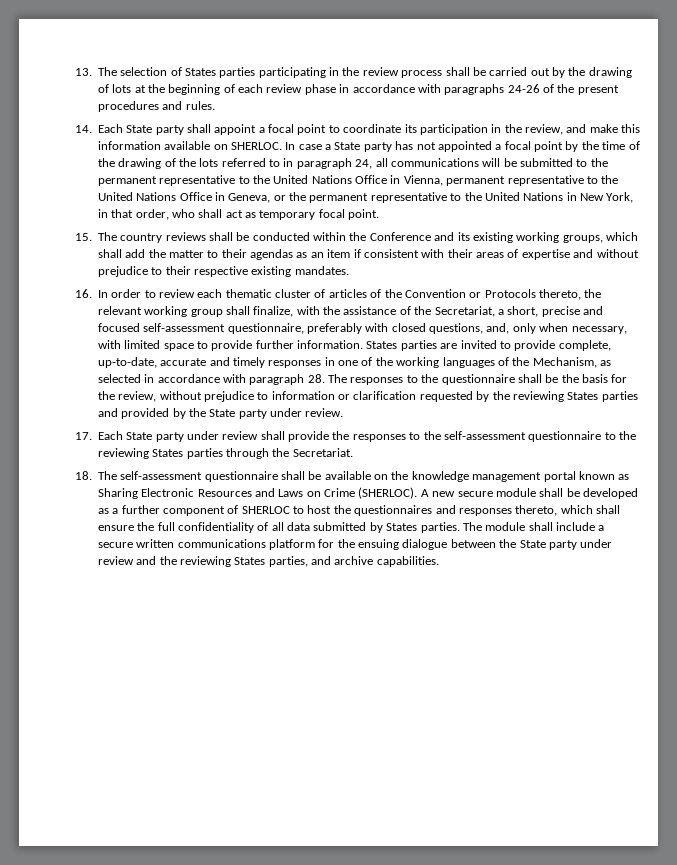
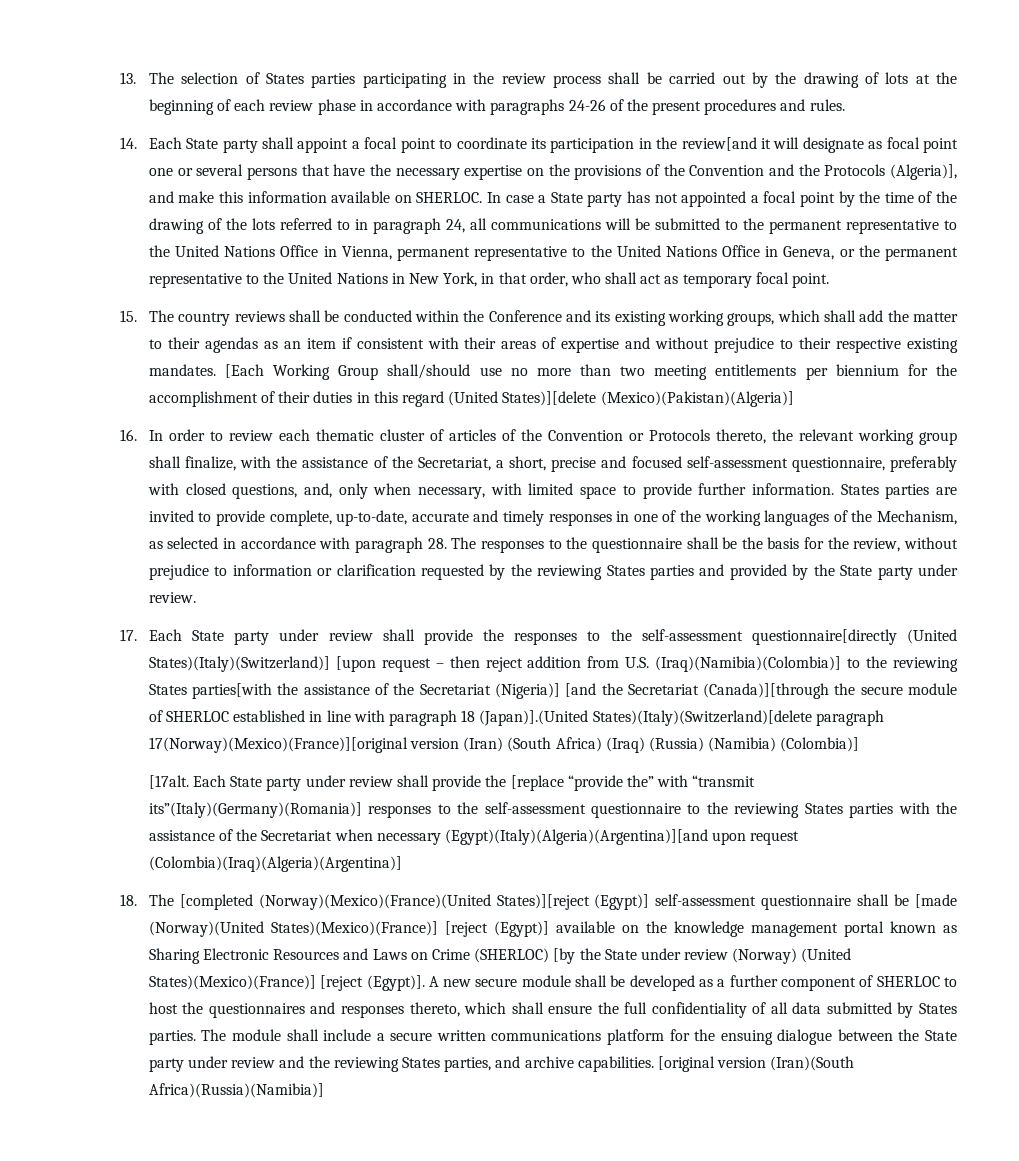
- 14. Each State party shall appoint a focal point to coordinate its participation in the review, and make this information available on SHERLOC.
+ 14. Each State party shall appoint a focal point to coordinate its participation in the review[and it will designate as focal point one or several persons that have the necessary expertise on the provisions of the Convention and the Protocols (Algeria)], and make this information available on SHERLOC.
+ [Each Working Group shall/should use no more than two meeting entitlements per biennium for the accomplishment of their duties in this regard (United States)][delete (Mexico)(Pakistan)(Algeria)]
- 17. Each State party under review shall provide the responses to the self-assessment questionnaire to the reviewing States parties through the Secretariat.
- 18. The self-assessment questionnaire shall be available on the knowledge management portal known as Sharing Electronic Resources and Laws on Crime (SHERLOC).
+ 17. Each State party under review shall provide the responses to the self-assessment questionnaire[directly (United States)(Italy)(Switzerland)] [upon request – then reject addition from U.S. (Iraq)(Namibia)(Colombia)] to the reviewing States parties[with the assistance of the Secretariat (Nigeria)] [and the Secretariat (Canada)][through the secure module of SHERLOC established in line with paragraph 18 (Japan)].(United States)(Italy)(Switzerland)[delete paragraph 17(Norway)(Mexico)(France)][original version (Iran) (South Africa) (Iraq) (Russia) (Namibia) (Colombia)]
+ [17alt. Each State party under review shall provide the [replace “provide the” with “transmit its”(Italy)(Germany)(Romania)] responses to the self-assessment questionnaire to the reviewing States parties with the assistance of the Secretariat when necessary (Egypt)(Italy)(Algeria)(Argentina)][and upon request (Colombia)(Iraq)(Algeria)(Argentina)]
+ 18. The [completed (Norway)(Mexico)(France)(United States)][reject (Egypt)] self-assessment questionnaire shall be [made (Norway)(United States)(Mexico)(France)] [reject (Egypt)] available on the knowledge management portal known as Sharing Electronic Resources and Laws on Crime (SHERLOC) [by the State under review (Norway) (United States)(Mexico)(France)] [reject (Egypt)].
+ [original version (Iran)(South Africa)(Russia)(Namibia)]

